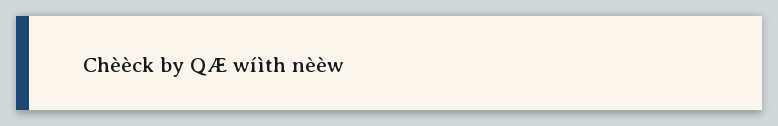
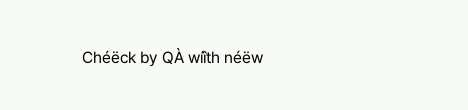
- Chèèck by QÆ wíìth nèèw
+ Chéëck by QÀ wíîth néëw

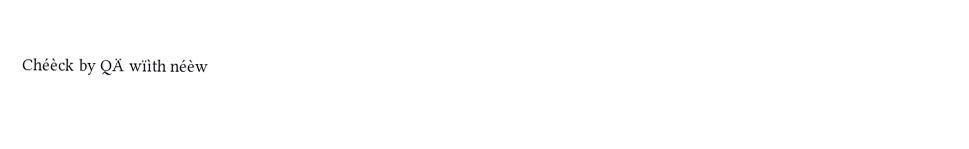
- Chéëck by QÀ wíîth néëw
+ Chéèck by QÄ wïìth néèw

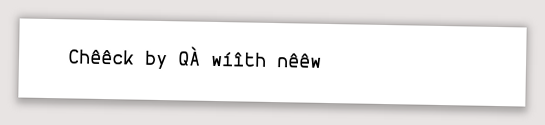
- Chéèck by QÄ wïìth néèw
+ Chêêck by QÀ wíîth nêêw

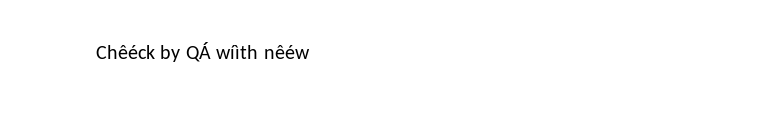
- Chêêck by QÀ wíîth nêêw
+ Chêéck by QÁ wíìth nêéw

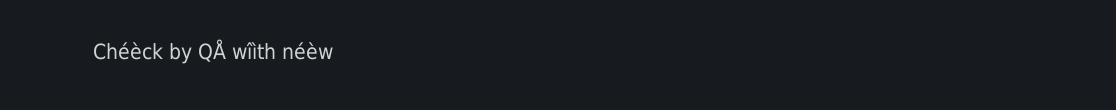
- Chêéck by QÁ wíìth nêéw
+ Chéèck by QÅ wîìth néèw

